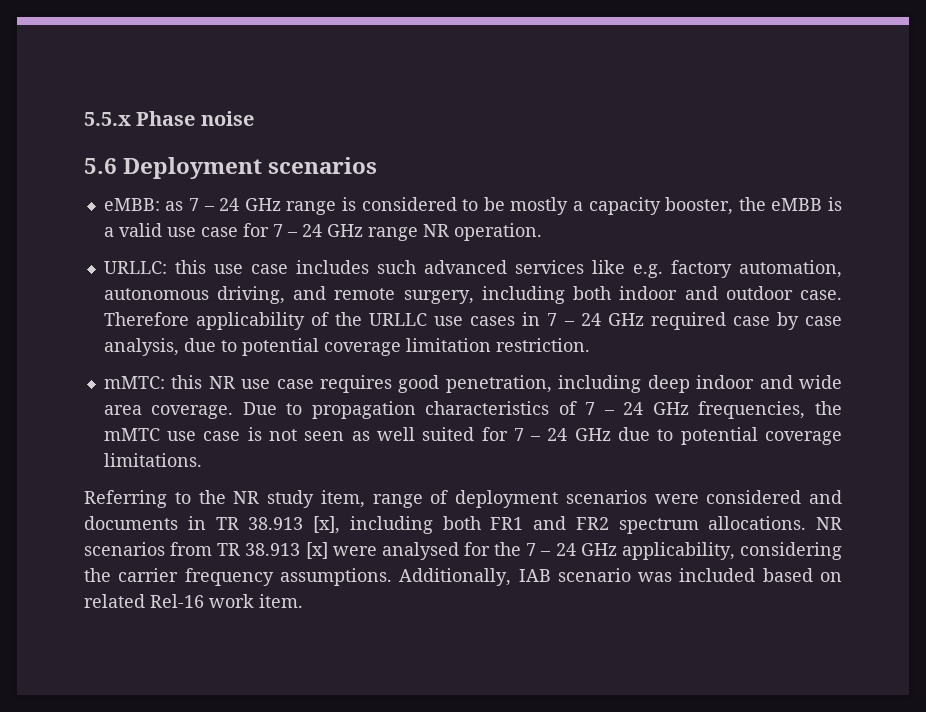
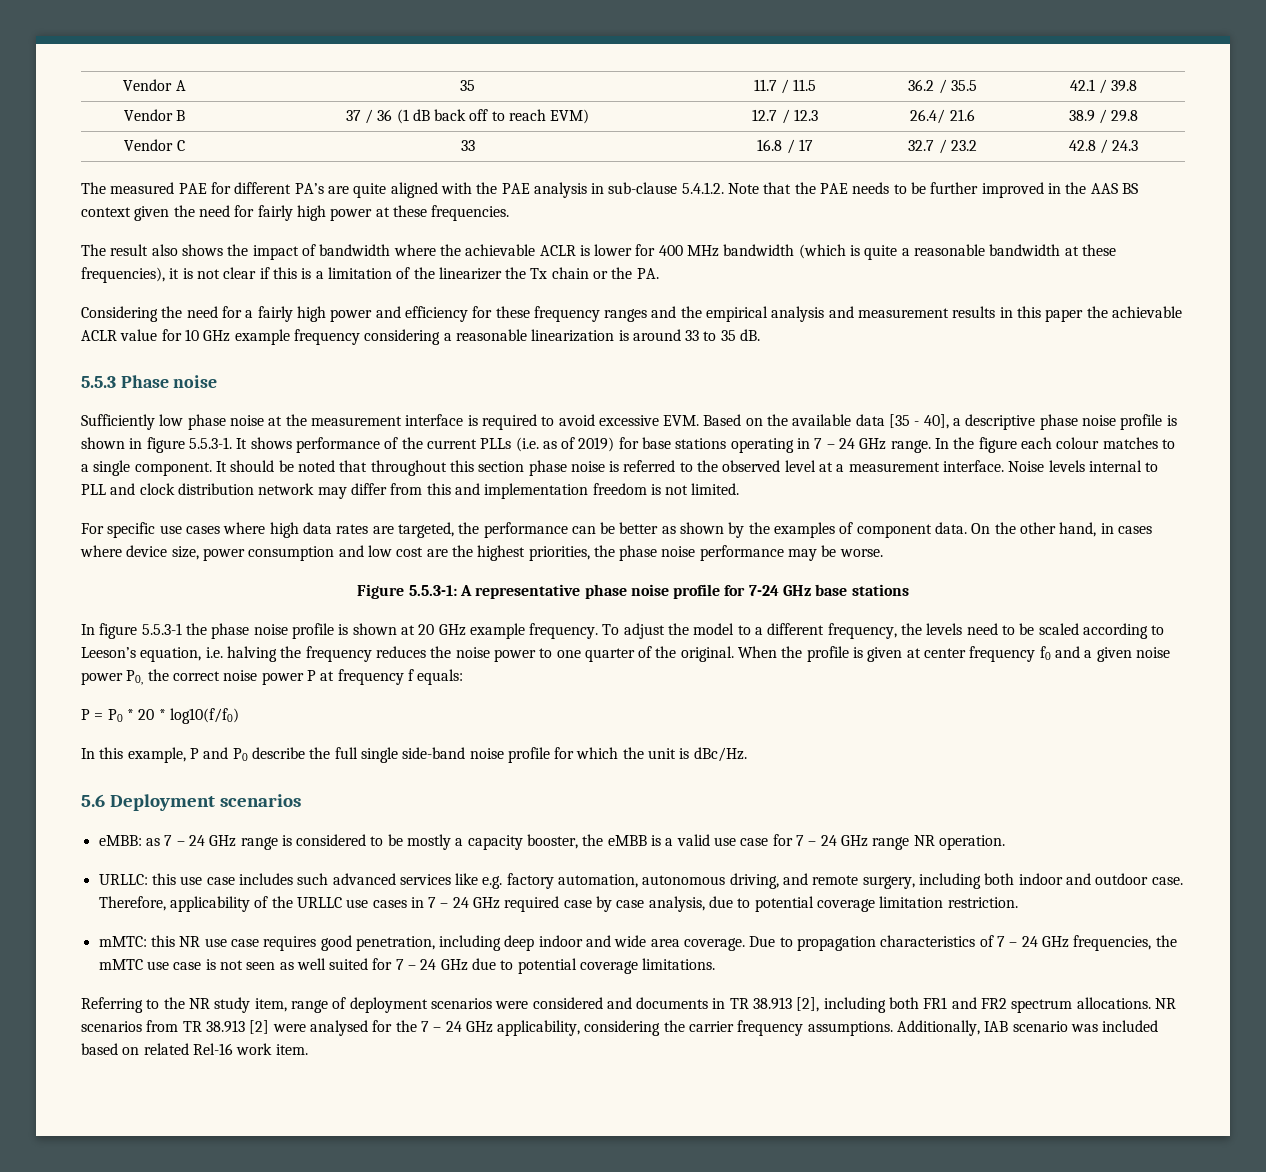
- 5.5.x Phase noise
+ Vendor A | 35 | 11.7 / 11.5 | 36.2 / 35.5 | 42.1 / 39.8
+ Vendor B | 37 / 36 (1 dB back off to reach EVM) | 12.7 / 12.3 | 26.4/ 21.6 | 38.9 / 29.8
+ Vendor C | 33 | 16.8 / 17 | 32.7 / 23.2 | 42.8 / 24.3
+ The measured PAE for different PA’s are quite aligned with the PAE analysis in sub-clause 5.4.1.2. Note that the PAE needs to be further improved in the AAS BS context given the need for fairly high power at these frequencies.
+ The result also shows the impact of bandwidth where the achievable ACLR is lower for 400 MHz bandwidth (which is quite a reasonable bandwidth at these frequencies), it is not clear if this is a limitation of the linearizer the Tx chain or the PA.
+ Considering the need for a fairly high power and efficiency for these frequency ranges and the empirical analysis and measurement results in this paper the achievable ACLR value for 10 GHz example frequency considering a reasonable linearization is around 33 to 35 dB.
+ 5.5.3 Phase noise
+ Sufficiently low phase noise at the measurement interface is required to avoid excessive EVM. Based on the available data [35 - 40], a descriptive phase noise profile is shown in figure 5.5.3-1. It shows performance of the current PLLs (i.e. as of 2019) for base stations operating in 7 – 24 GHz range. In the figure each colour matches to a single component. It should be noted that throughout this section phase noise is referred to the observed level at a measurement interface. Noise levels internal to PLL and clock distribution network may differ from this and implementation freedom is not limited.
+ For specific use cases where high data rates are targeted, the performance can be better as shown by the examples of component data. On the other hand, in cases where device size, power consumption and low cost are the highest priorities, the phase noise performance may be worse.
+ Figure 5.5.3-1: A representative phase noise profile for 7-24 GHz base stations
+ In figure 5.5.3-1 the phase noise profile is shown at 20 GHz example frequency. To adjust the model to a different frequency, the levels need to be scaled according to Leeson’s equation, i.e. halving the frequency reduces the noise power to one quarter of the original. When the profile is given at center frequency f0 and a given noise power P0, the correct noise power P at frequency f equals:
+ P = P0 * 20 * log10(f/f0)
+ In this example, P and P0 describe the full single side-band noise profile for which the unit is dBc/Hz.
- Therefore applicability of the URLLC use cases in 7 – 24 GHz required case by case analysis, due to potential coverage limitation restriction.
+ Therefore, applicability of the URLLC use cases in 7 – 24 GHz required case by case analysis, due to potential coverage limitation restriction.
- Referring to the NR study item, range of deployment scenarios were considered and documents in TR 38.913 [x], including both FR1 and FR2 spectrum allocations.
+ Referring to the NR study item, range of deployment scenarios were considered and documents in TR 38.913 [2], including both FR1 and FR2 spectrum allocations.
- NR scenarios from TR 38.913 [x] were analysed for the 7 – 24 GHz applicability, considering the carrier frequency assumptions.
+ NR scenarios from TR 38.913 [2] were analysed for the 7 – 24 GHz applicability, considering the carrier frequency assumptions.

